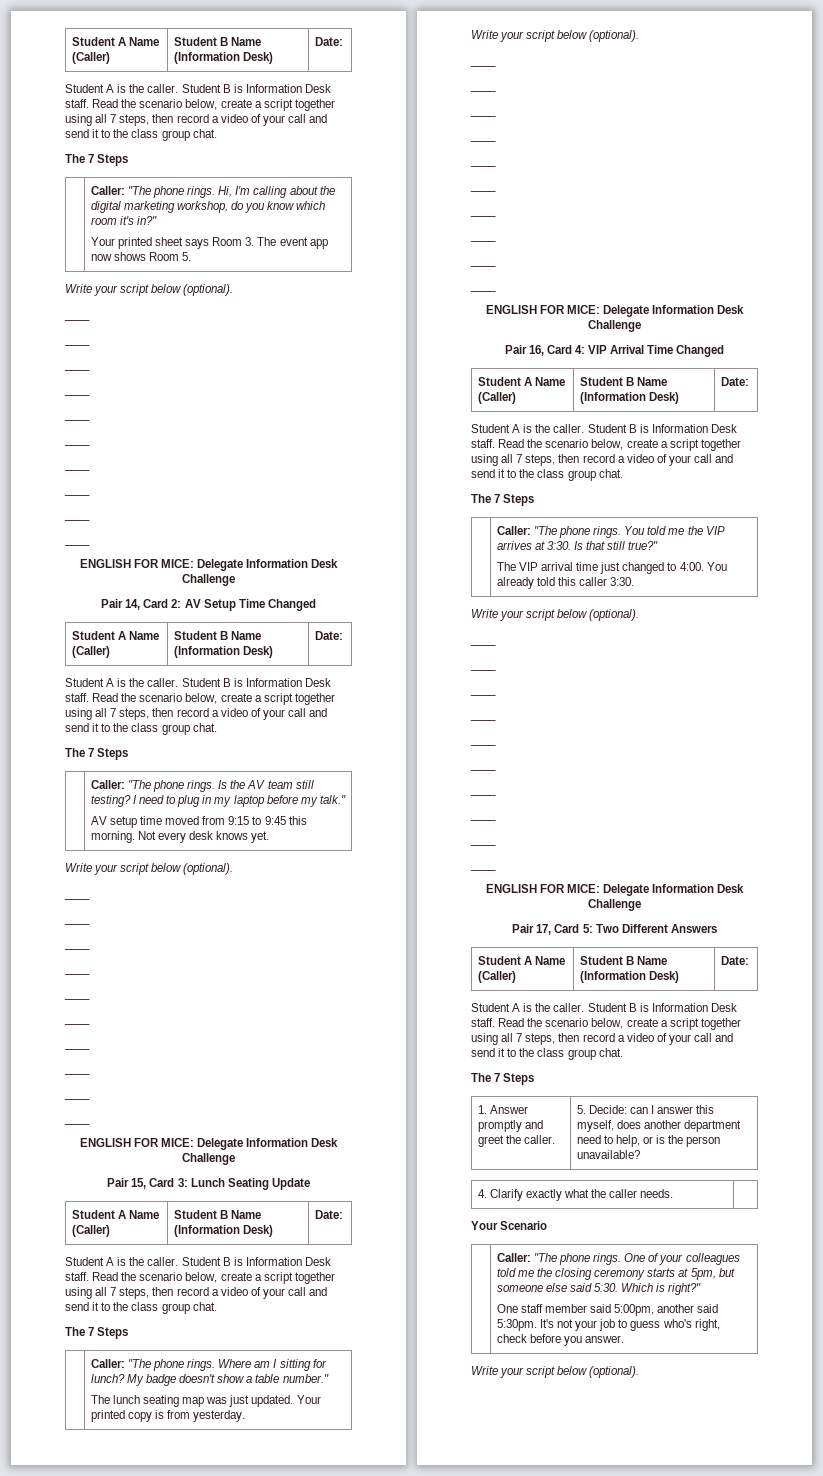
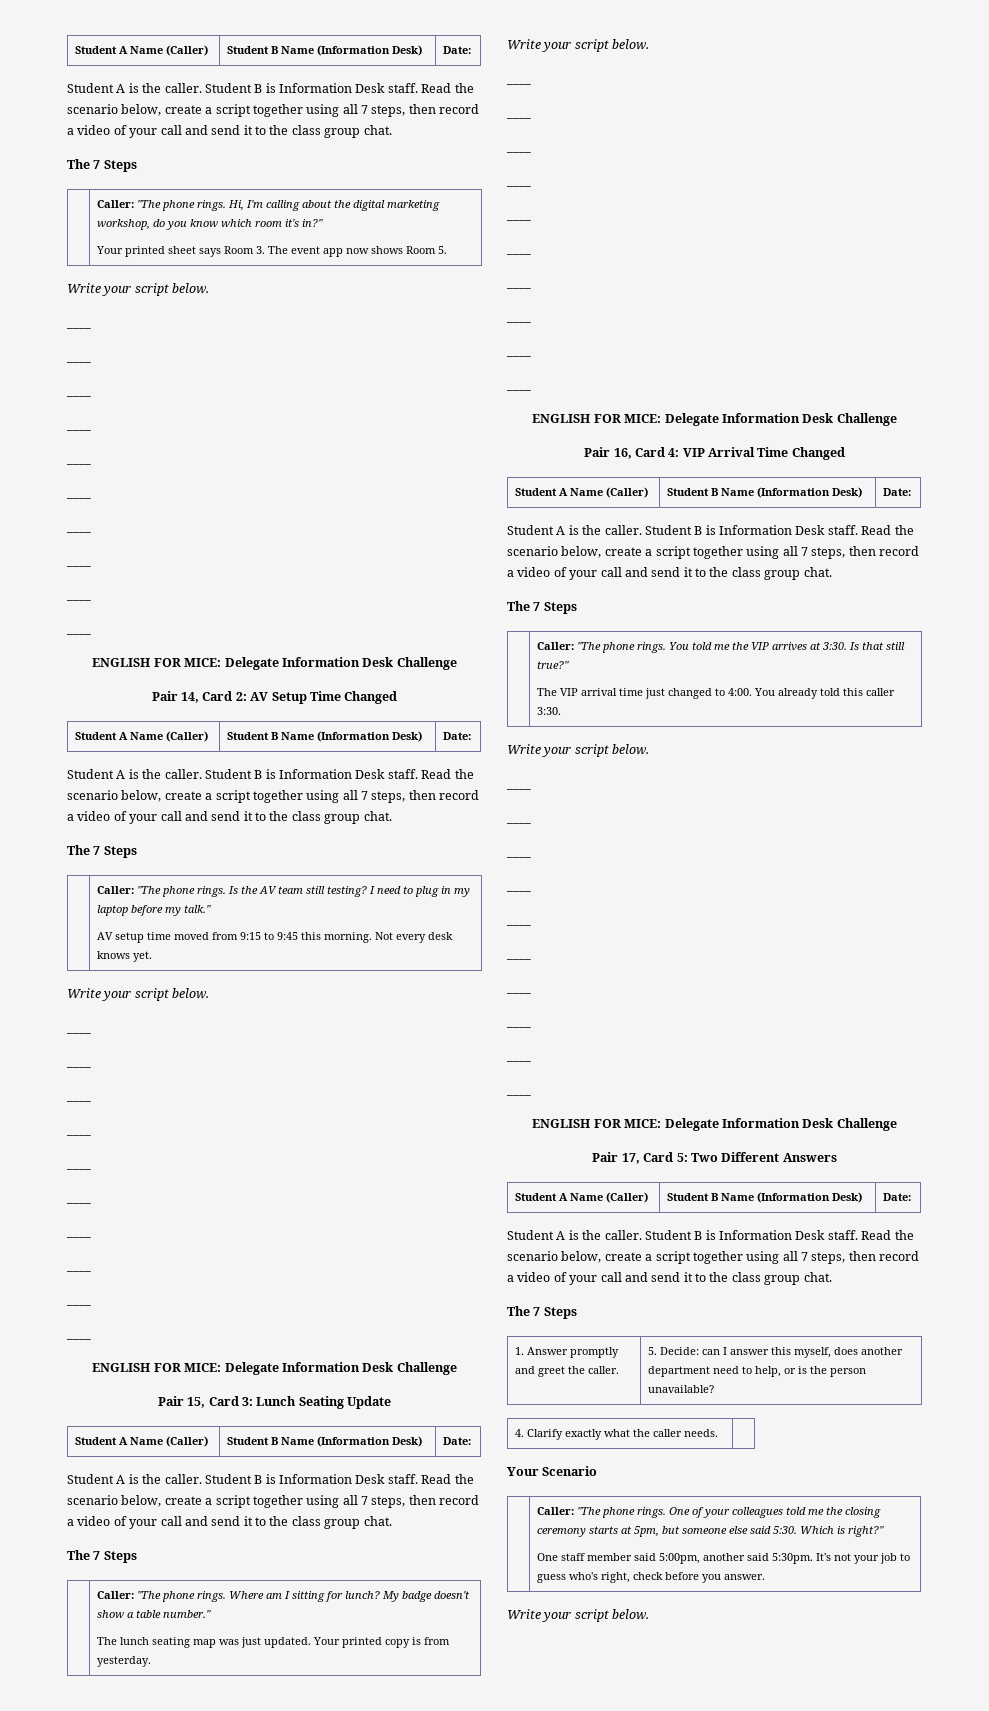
  | Caller: "The phone rings. Hi, I'm calling about the digital marketing workshop, do you know which room it's in?"
  Your printed sheet says Room 3. The event app now shows Room 5.
- Write your script below (optional).
+ Write your script below.
  | Caller: "The phone rings. Is the AV team still testing? I need to plug in my laptop before my talk."
  AV setup time moved from 9:15 to 9:45 this morning. Not every desk knows yet.
- Write your script below (optional).
+ Write your script below.
  | Caller: "The phone rings. Where am I sitting for lunch? My badge doesn't show a table number."
  The lunch seating map was just updated. Your printed copy is from yesterday.
- Write your script below (optional).
+ Write your script below.
  | Caller: "The phone rings. You told me the VIP arrives at 3:30. Is that still true?"
  The VIP arrival time just changed to 4:00. You already told this caller 3:30.
- Write your script below (optional).
+ Write your script below.
  It's not your job to guess who's right, check before you answer.
- Write your script below (optional).
+ Write your script below.

